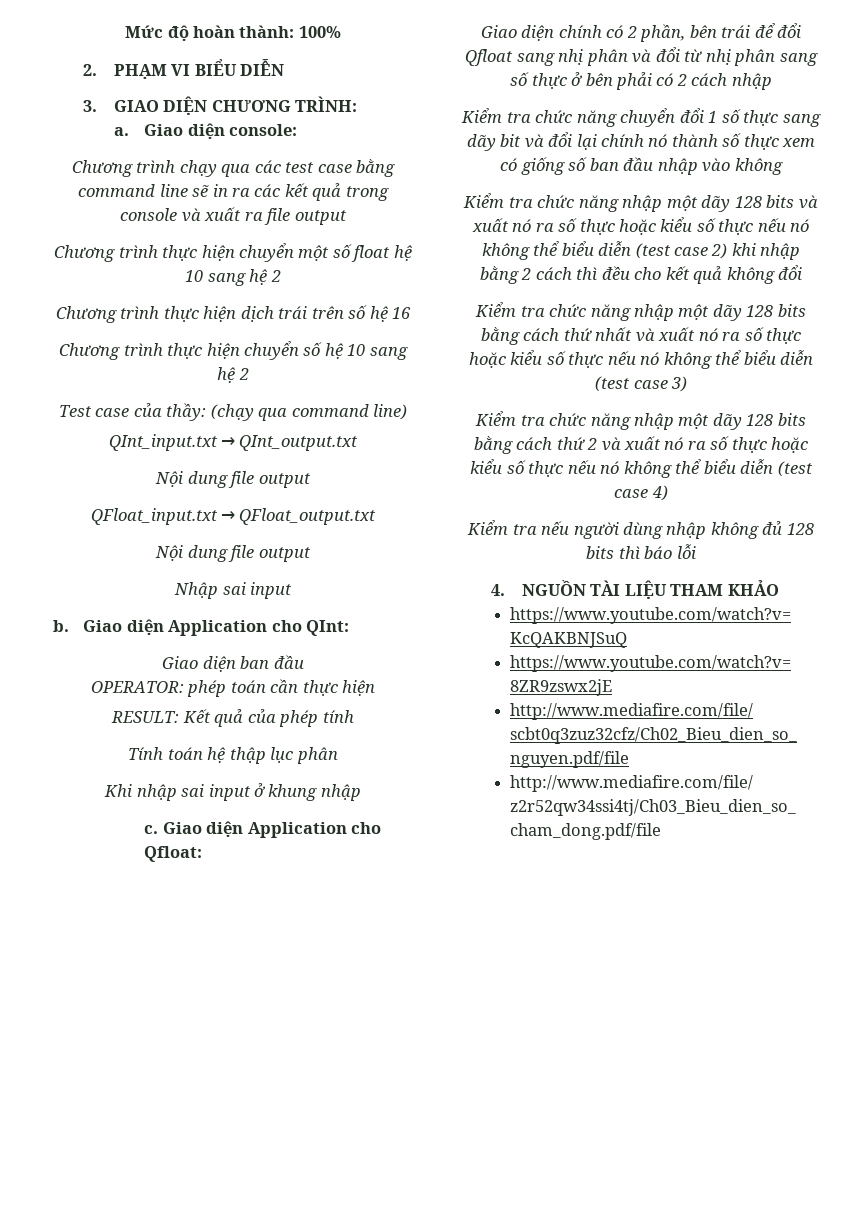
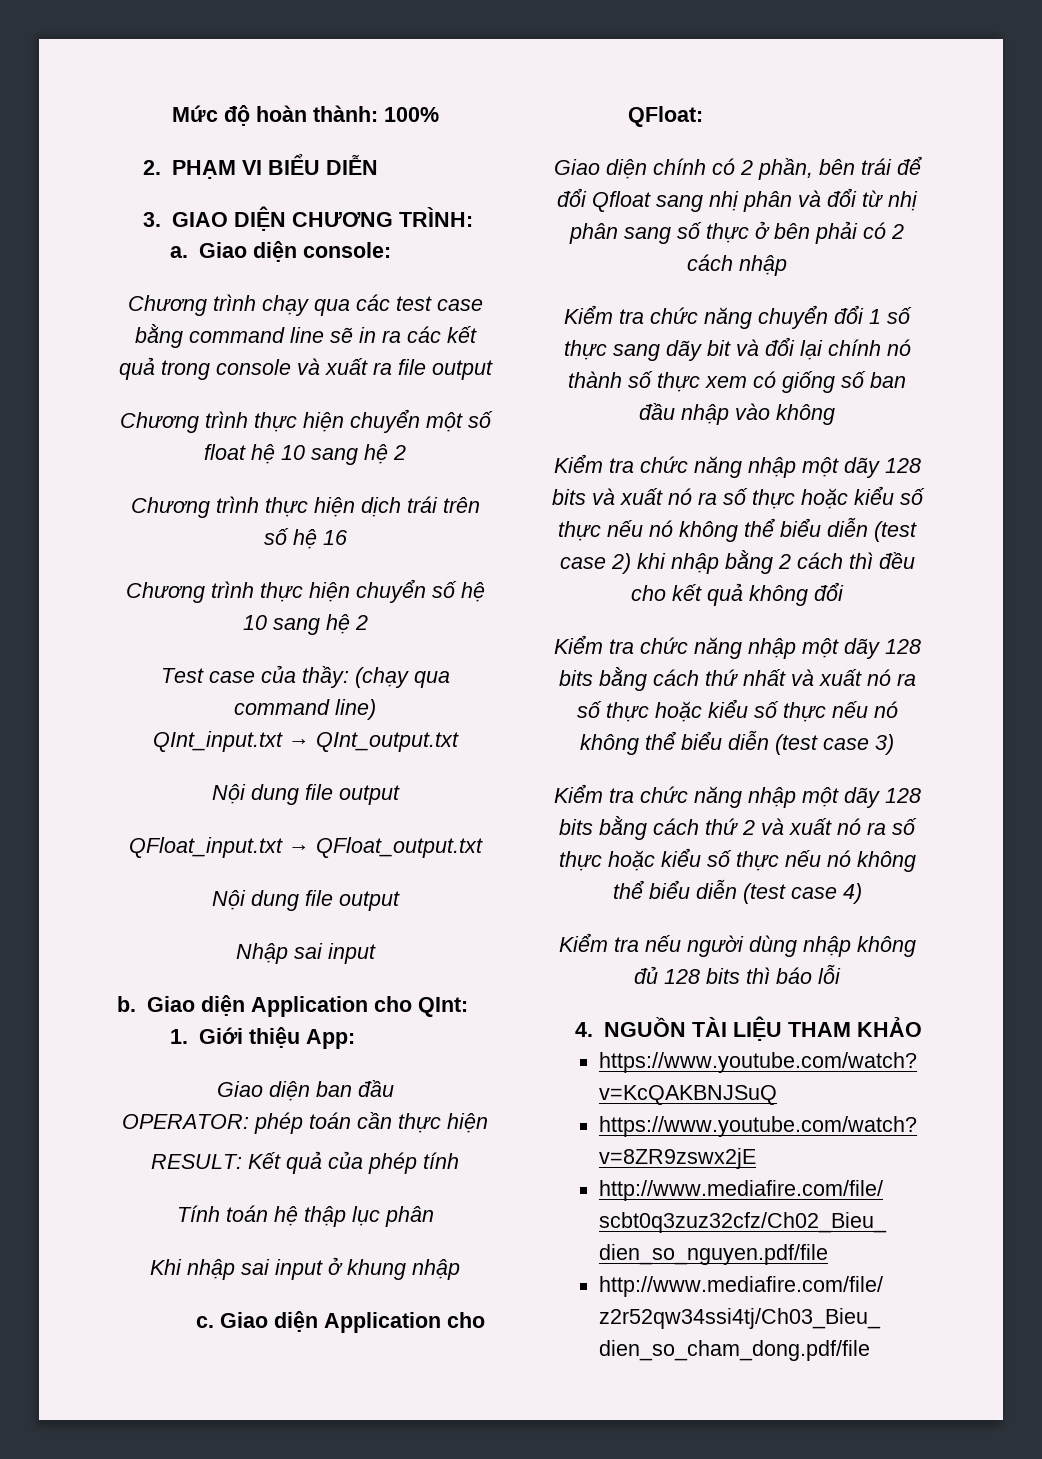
+ 1. Giới thiệu App:
- Giao diện Application cho Qfloat:
+ Giao diện Application cho QFloat:

